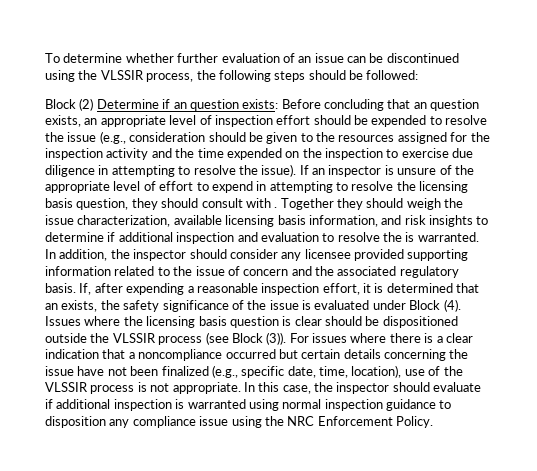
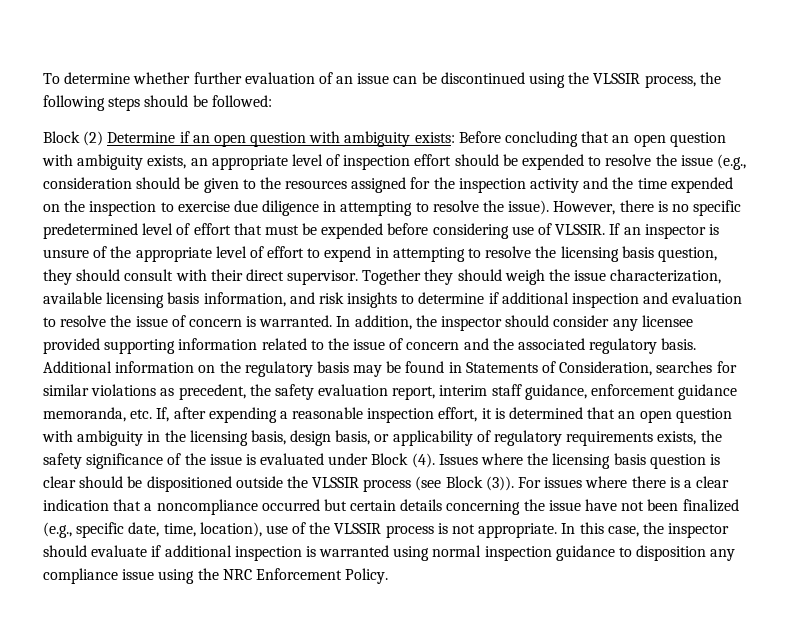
- Block (2) Determine if an question exists: Before concluding that an question exists, an appropriate level of inspection effort should be expended to resolve the issue (e.g., consideration should be given to the resources assigned for the inspection activity and the time expended on the inspection to exercise due diligence in attempting to resolve the issue).
+ Block (2) Determine if an open question with ambiguity exists: Before concluding that an open question with ambiguity exists, an appropriate level of inspection effort should be expended to resolve the issue (e.g., consideration should be given to the resources assigned for the inspection activity and the time expended on the inspection to exercise due diligence in attempting to resolve the issue).
+ However, there is no specific predetermined level of effort that must be expended before considering use of VLSSIR.
- If an inspector is unsure of the appropriate level of effort to expend in attempting to resolve the licensing basis question, they should consult with .
+ If an inspector is unsure of the appropriate level of effort to expend in attempting to resolve the licensing basis question, they should consult with their direct supervisor.
- Together they should weigh the issue characterization, available licensing basis information, and risk insights to determine if additional inspection and evaluation to resolve the is warranted.
+ Together they should weigh the issue characterization, available licensing basis information, and risk insights to determine if additional inspection and evaluation to resolve the issue of concern is warranted.
- If, after expending a reasonable inspection effort, it is determined that an exists, the safety significance of the issue is evaluated under Block (4).
+ Additional information on the regulatory basis may be found in Statements of Consideration, searches for similar violations as precedent, the safety evaluation report, interim staff guidance, enforcement guidance memoranda, etc. If, after expending a reasonable inspection effort, it is determined that an open question with ambiguity in the licensing basis, design basis, or applicability of regulatory requirements exists, the safety significance of the issue is evaluated under Block (4).

